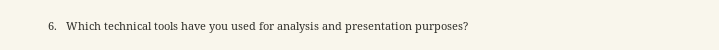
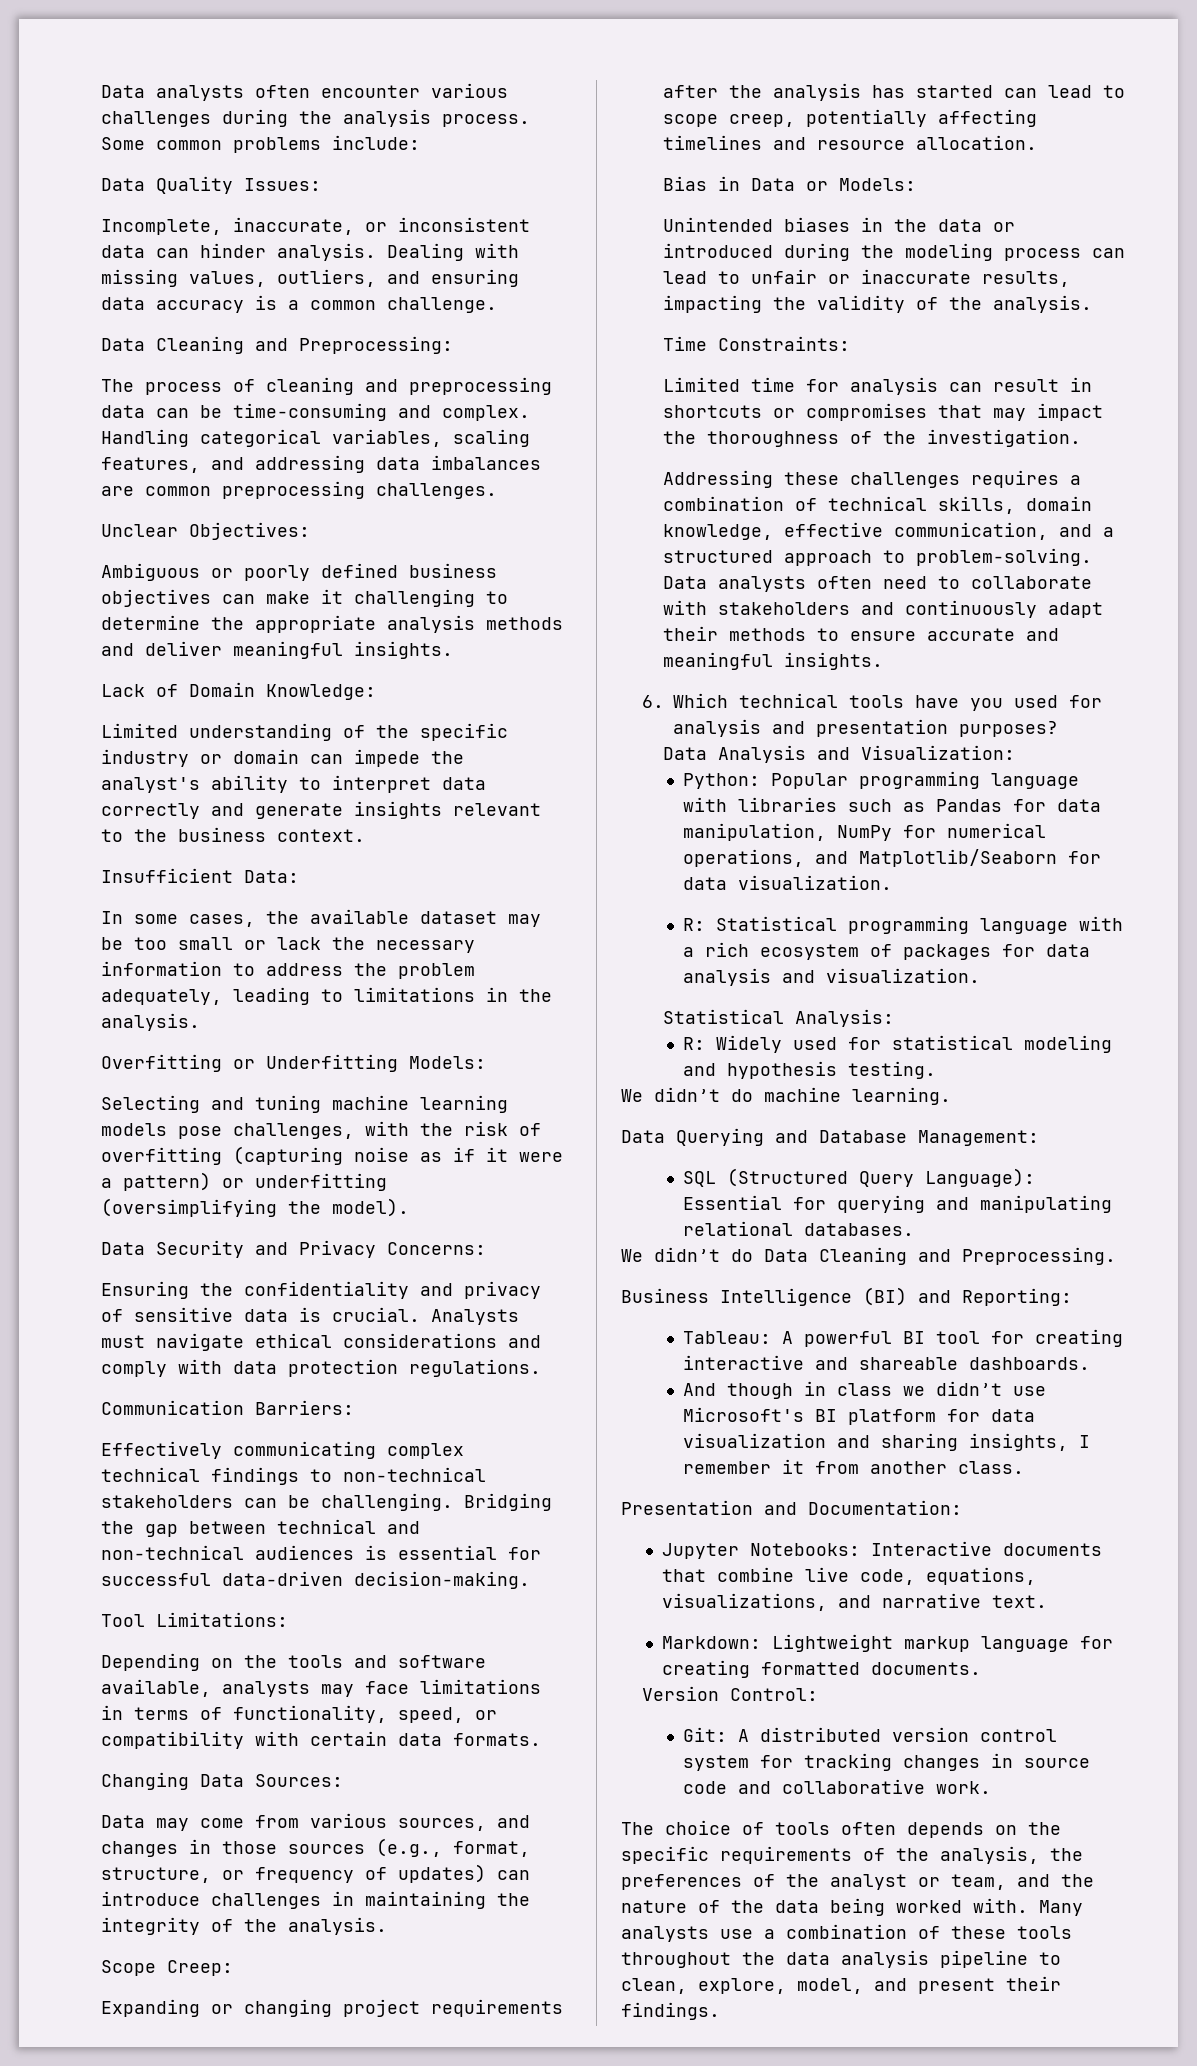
+ Data analysts often encounter various challenges during the analysis process. Some common problems include:
+ Data Quality Issues:
+ Incomplete, inaccurate, or inconsistent data can hinder analysis. Dealing with missing values, outliers, and ensuring data accuracy is a common challenge.
+ Data Cleaning and Preprocessing:
+ The process of cleaning and preprocessing data can be time-consuming and complex. Handling categorical variables, scaling features, and addressing data imbalances are common preprocessing challenges.
+ Unclear Objectives:
+ Ambiguous or poorly defined business objectives can make it challenging to determine the appropriate analysis methods and deliver meaningful insights.
+ Lack of Domain Knowledge:
+ Limited understanding of the specific industry or domain can impede the analyst's ability to interpret data correctly and generate insights relevant to the business context.
+ Insufficient Data:
+ In some cases, the available dataset may be too small or lack the necessary information to address the problem adequately, leading to limitations in the analysis.
+ Overfitting or Underfitting Models:
+ Selecting and tuning machine learning models pose challenges, with the risk of overfitting (capturing noise as if it were a pattern) or underfitting (oversimplifying the model).
+ Data Security and Privacy Concerns:
+ Ensuring the confidentiality and privacy of sensitive data is crucial. Analysts must navigate ethical considerations and comply with data protection regulations.
+ Communication Barriers:
+ Effectively communicating complex technical findings to non-technical stakeholders can be challenging. Bridging the gap between technical and non-technical audiences is essential for successful data-driven decision-making.
+ Tool Limitations:
+ Depending on the tools and software available, analysts may face limitations in terms of functionality, speed, or compatibility with certain data formats.
+ Changing Data Sources:
+ Data may come from various sources, and changes in those sources (e.g., format, structure, or frequency of updates) can introduce challenges in maintaining the integrity of the analysis.
+ Scope Creep:
+ Expanding or changing project requirements after the analysis has started can lead to scope creep, potentially affecting timelines and resource allocation.
+ Bias in Data or Models:
+ Unintended biases in the data or introduced during the modeling process can lead to unfair or inaccurate results, impacting the validity of the analysis.
+ Time Constraints:
+ Limited time for analysis can result in shortcuts or compromises that may impact the thoroughness of the investigation.
+ Addressing these challenges requires a combination of technical skills, domain knowledge, effective communication, and a structured approach to problem-solving. Data analysts often need to collaborate with stakeholders and continuously adapt their methods to ensure accurate and meaningful insights.
+ Data Analysis and Visualization:
+ Python: Popular programming language with libraries such as Pandas for data manipulation, NumPy for numerical operations, and Matplotlib/Seaborn for data visualization.
+ R: Statistical programming language with a rich ecosystem of packages for data analysis and visualization.
+ Statistical Analysis:
+ R: Widely used for statistical modeling and hypothesis testing.
+ We didn’t do machine learning.
+ Data Querying and Database Management:
+ SQL (Structured Query Language): Essential for querying and manipulating relational databases.
+ We didn’t do Data Cleaning and Preprocessing.
+ Business Intelligence (BI) and Reporting:
+ Tableau: A powerful BI tool for creating interactive and shareable dashboards.
+ And though in class we didn’t use Microsoft's BI platform for data visualization and sharing insights, I remember it from another class.
+ Presentation and Documentation:
+ Jupyter Notebooks: Interactive documents that combine live code, equations, visualizations, and narrative text.
+ Markdown: Lightweight markup language for creating formatted documents.
+ Version Control:
+ Git: A distributed version control system for tracking changes in source code and collaborative work.
+ The choice of tools often depends on the specific requirements of the analysis, the preferences of the analyst or team, and the nature of the data being worked with. Many analysts use a combination of these tools throughout the data analysis pipeline to clean, explore, model, and present their findings.

